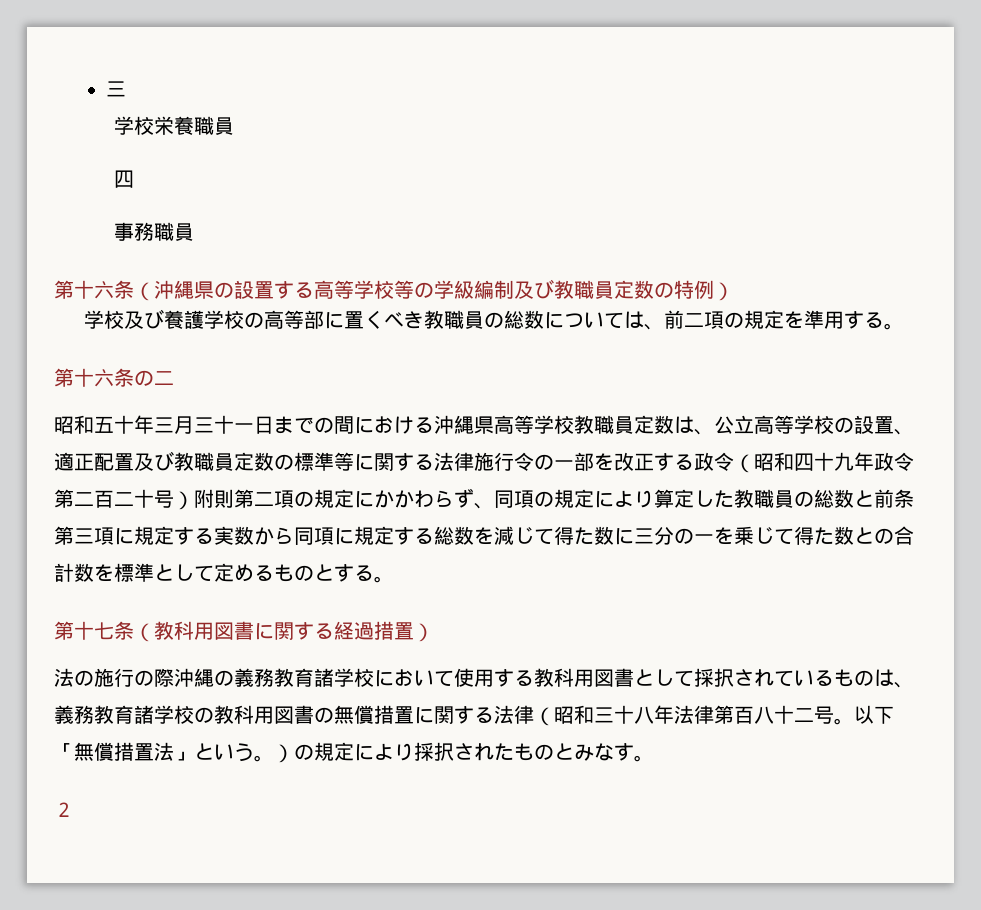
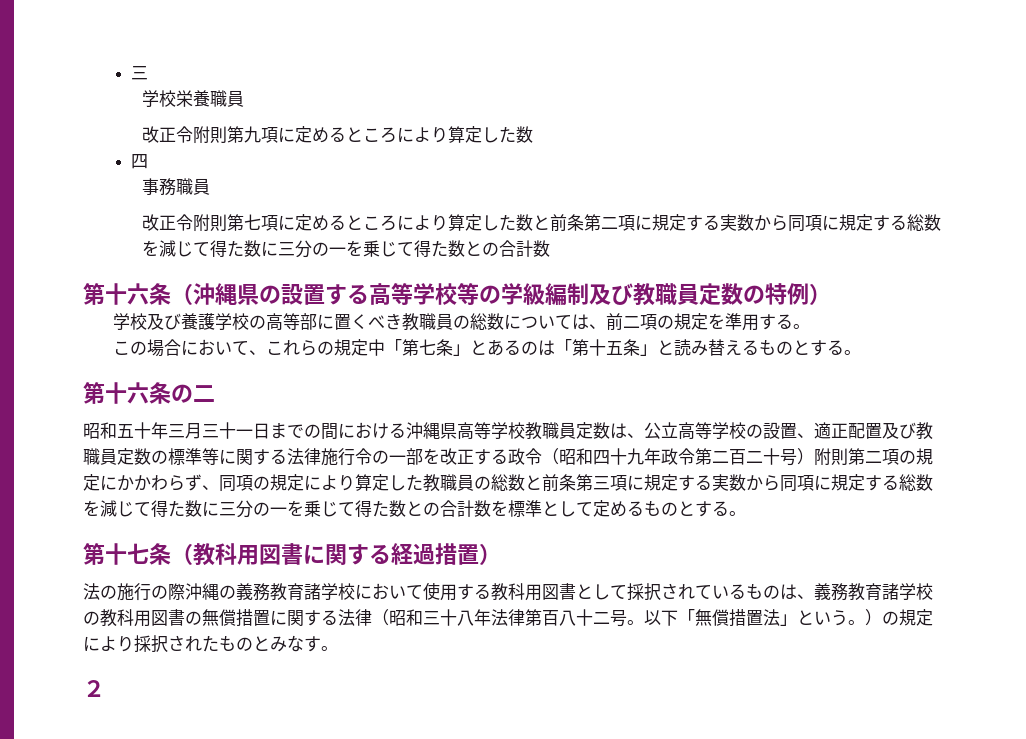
  学校栄養職員
+ 改正令附則第九項に定めるところにより算定した数
  四
  事務職員
+ 改正令附則第七項に定めるところにより算定した数と前条第二項に規定する実数から同項に規定する総数を減じて得た数に三分の一を乗じて得た数との合計数
+ この場合において、これらの規定中「第七条」とあるのは「第十五条」と読み替えるものとする。

